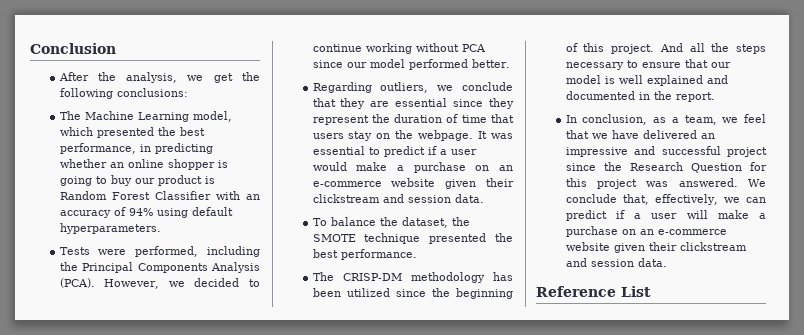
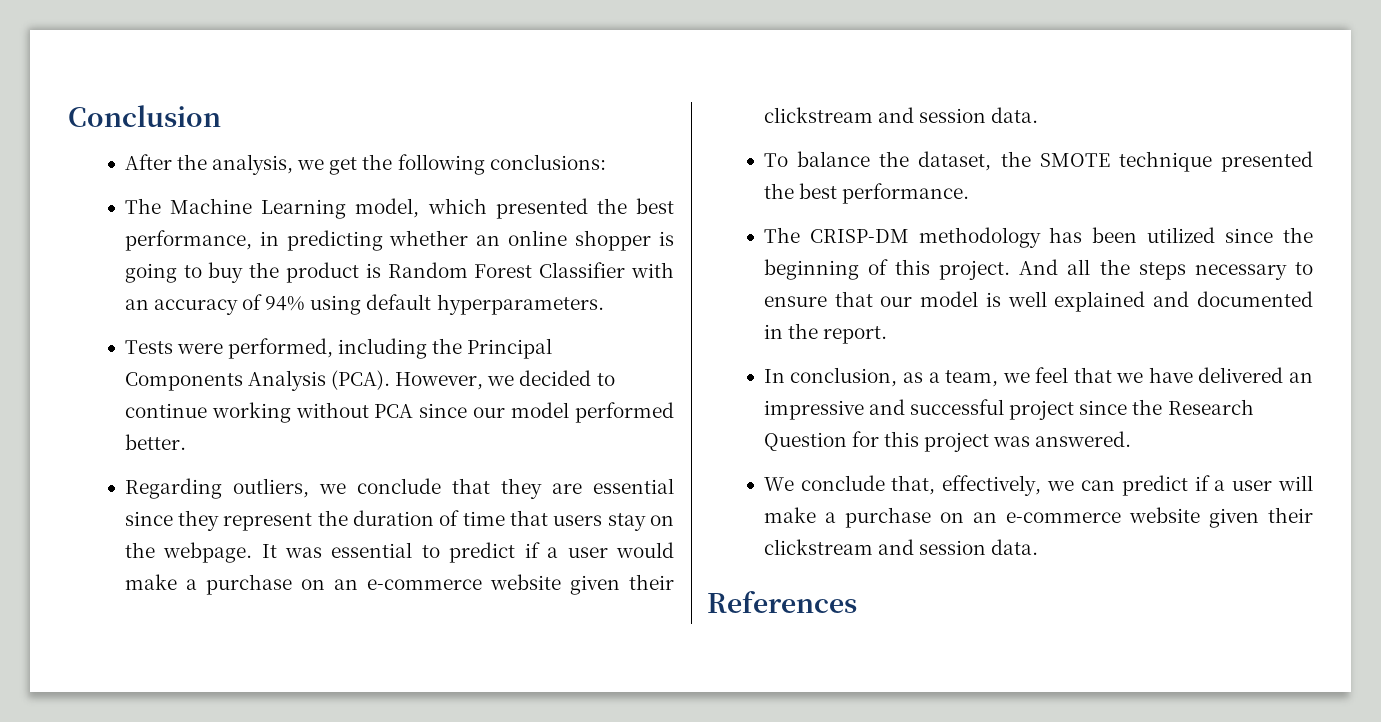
- The Machine Learning model, which presented the best performance, in predicting whether an online shopper is going to buy our product is Random Forest Classifier with an accuracy of 94% using default hyperparameters.
+ The Machine Learning model, which presented the best performance, in predicting whether an online shopper is going to buy the product is Random Forest Classifier with an accuracy of 94% using default hyperparameters.
- In conclusion, as a team, we feel that we have delivered an impressive and successful project since the Research Question for this project was answered. We conclude that, effectively, we can predict if a user will make a purchase on an e-commerce website given their clickstream and session data.
+ In conclusion, as a team, we feel that we have delivered an impressive and successful project since the Research Question for this project was answered.
+ We conclude that, effectively, we can predict if a user will make a purchase on an e-commerce website given their clickstream and session data.
- Reference List
+ References

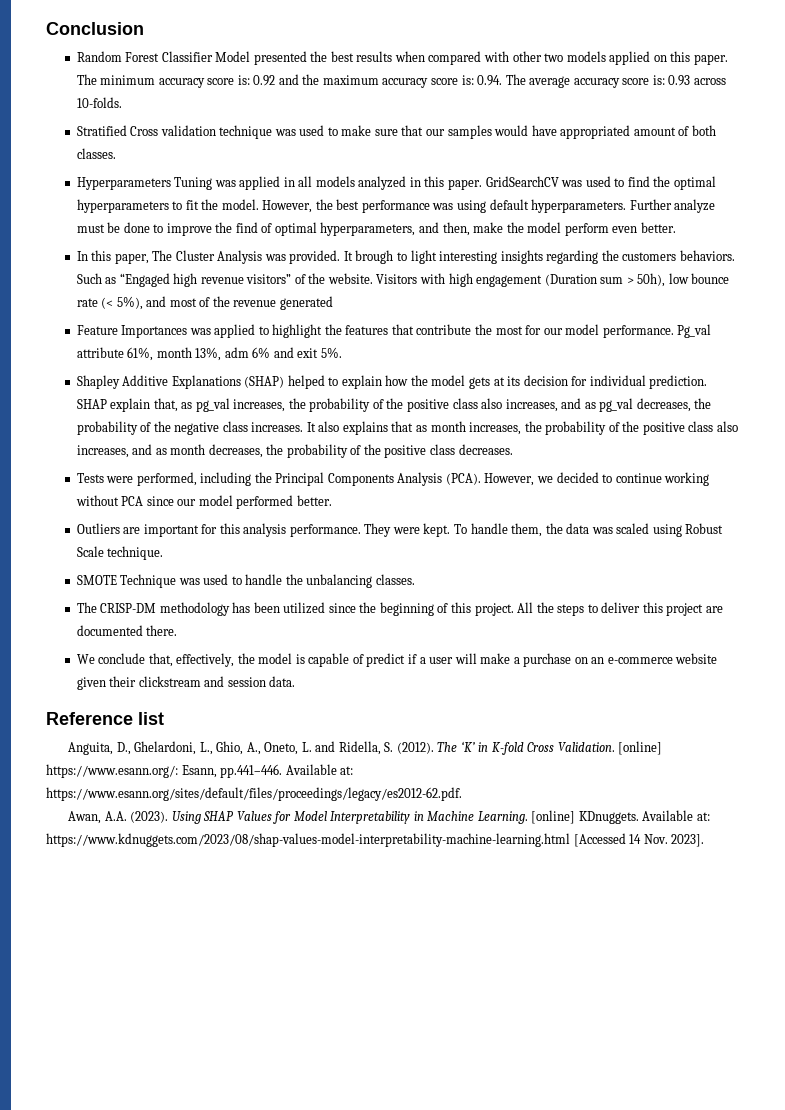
- After the analysis, we get the following conclusions:
- The Machine Learning model, which presented the best performance, in predicting whether an online shopper is going to buy the product is Random Forest Classifier with an accuracy of 94% using default hyperparameters.
+ Random Forest Classifier Model presented the best results when compared with other two models applied on this paper. The minimum accuracy score is: 0.92 and the maximum accuracy score is: 0.94. The average accuracy score is: 0.93 across 10-folds.
+ Stratified Cross validation technique was used to make sure that our samples would have appropriated amount of both classes.
+ Hyperparameters Tuning was applied in all models analyzed in this paper. GridSearchCV was used to find the optimal hyperparameters to fit the model. However, the best performance was using default hyperparameters. Further analyze must be done to improve the find of optimal hyperparameters, and then, make the model perform even better.
+ In this paper, The Cluster Analysis was provided. It brough to light interesting insights regarding the customers behaviors. Such as “Engaged high revenue visitors” of the website. Visitors with high engagement (Duration sum > 50h), low bounce rate (< 5%), and most of the revenue generated
+ Feature Importances was applied to highlight the features that contribute the most for our model performance. Pg_val attribute 61%, month 13%, adm 6% and exit 5%.
+ Shapley Additive Explanations (SHAP) helped to explain how the model gets at its decision for individual prediction. SHAP explain that, as pg_val increases, the probability of the positive class also increases, and as pg_val decreases, the probability of the negative class increases. It also explains that as month increases, the probability of the positive class also increases, and as month decreases, the probability of the positive class decreases.
- Regarding outliers, we conclude that they are essential since they represent the duration of time that users stay on the webpage. It was essential to predict if a user would make a purchase on an e-commerce website given their clickstream and session data.
- To balance the dataset, the SMOTE technique presented the best performance.
+ Outliers are important for this analysis performance. They were kept. To handle them, the data was scaled using Robust Scale technique.
+ SMOTE Technique was used to handle the unbalancing classes.
- And all the steps necessary to ensure that our model is well explained and documented in the report.
- In conclusion, as a team, we feel that we have delivered an impressive and successful project since the Research Question for this project was answered.
+ All the steps to deliver this project are documented there.
- We conclude that, effectively, we can predict if a user will make a purchase on an e-commerce website given their clickstream and session data.
+ We conclude that, effectively, the model is capable of predict if a user will make a purchase on an e-commerce website given their clickstream and session data.
- References
+ Reference list
+ Anguita, D., Ghelardoni, L., Ghio, A., Oneto, L. and Ridella, S. (2012). The ‘K’ in K-fold Cross Validation. [online] https://www.esann.org/: Esann, pp.441–446. Available at: https://www.esann.org/sites/default/files/proceedings/legacy/es2012-62.pdf.
+ Awan, A.A. (2023). Using SHAP Values for Model Interpretability in Machine Learning. [online] KDnuggets. Available at: https://www.kdnuggets.com/2023/08/shap-values-model-interpretability-machine-learning.html [Accessed 14 Nov. 2023].

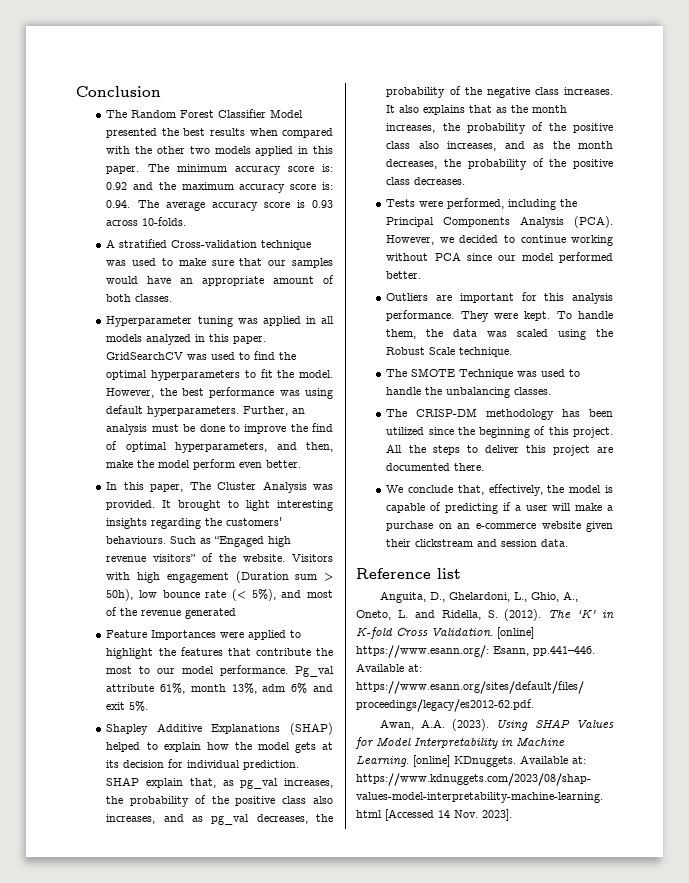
- Random Forest Classifier Model presented the best results when compared with other two models applied on this paper.
+ The Random Forest Classifier Model presented the best results when compared with the other two models applied in this paper.
- The minimum accuracy score is: 0.92 and the maximum accuracy score is: 0.94. The average accuracy score is: 0.93 across 10-folds.
+ The minimum accuracy score is: 0.92 and the maximum accuracy score is: 0.94. The average accuracy score is 0.93 across 10-folds.
- Stratified Cross validation technique was used to make sure that our samples would have appropriated amount of both classes.
+ A stratified Cross-validation technique was used to make sure that our samples would have an appropriate amount of both classes.
- Hyperparameters Tuning was applied in all models analyzed in this paper.
+ Hyperparameter tuning was applied in all models analyzed in this paper.
- Further analyze must be done to improve the find of optimal hyperparameters, and then, make the model perform even better.
+ Further, an analysis must be done to improve the find of optimal hyperparameters, and then, make the model perform even better.
- It brough to light interesting insights regarding the customers behaviors.
+ It brought to light interesting insights regarding the customers' behaviours.
- Feature Importances was applied to highlight the features that contribute the most for our model performance.
+ Feature Importances were applied to highlight the features that contribute the most to our model performance.
- It also explains that as month increases, the probability of the positive class also increases, and as month decreases, the probability of the positive class decreases.
+ It also explains that as the month increases, the probability of the positive class also increases, and as the month decreases, the probability of the positive class decreases.
- To handle them, the data was scaled using Robust Scale technique.
+ To handle them, the data was scaled using the Robust Scale technique.
- SMOTE Technique was used to handle the unbalancing classes.
+ The SMOTE Technique was used to handle the unbalancing classes.
- We conclude that, effectively, the model is capable of predict if a user will make a purchase on an e-commerce website given their clickstream and session data.
+ We conclude that, effectively, the model is capable of predicting if a user will make a purchase on an e-commerce website given their clickstream and session data.

